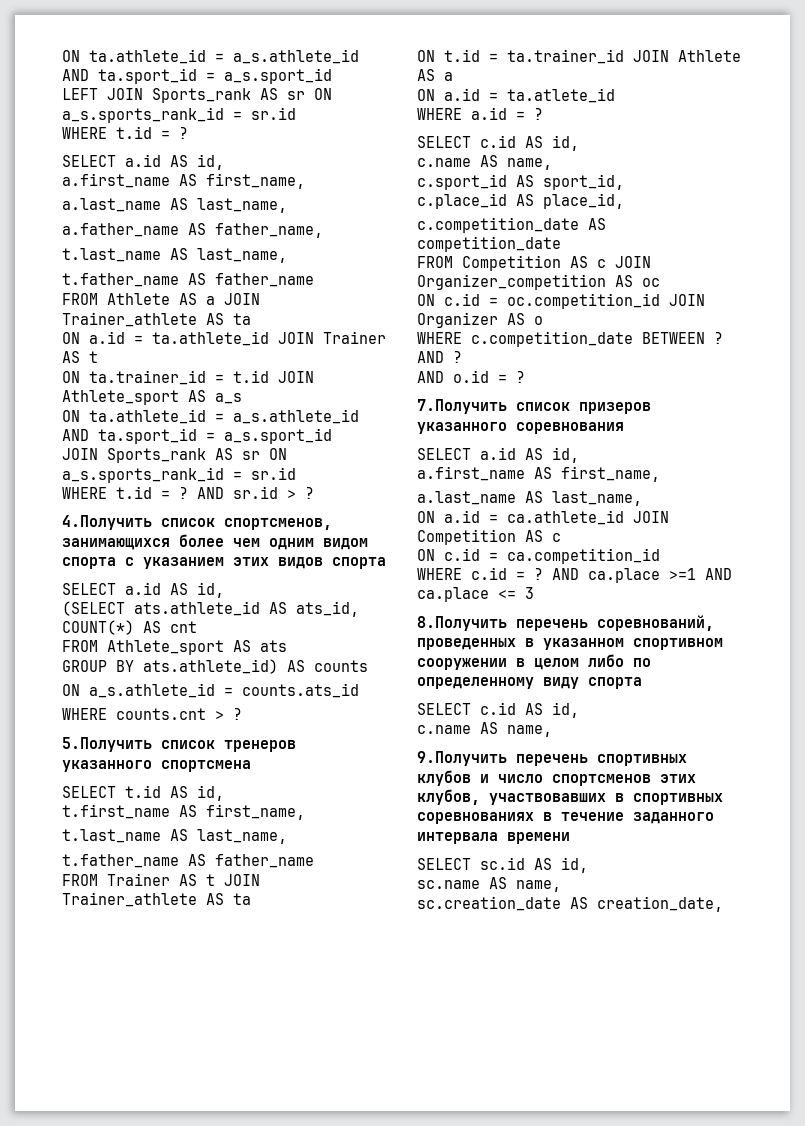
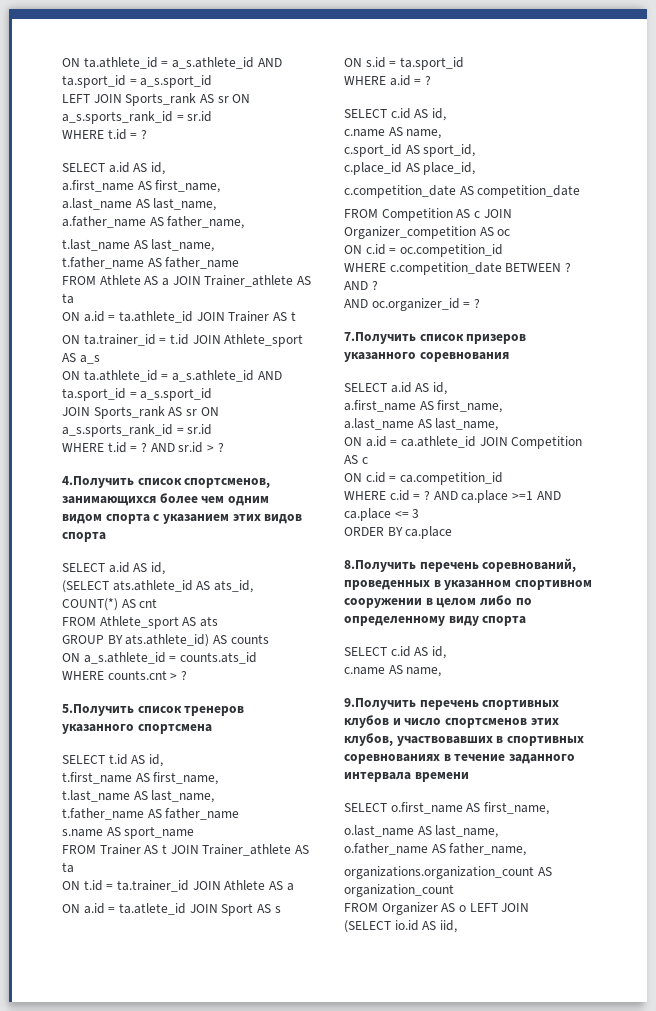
+ s.name AS sport_name
- ON a.id = ta.atlete_id
+ ON a.id = ta.atlete_id JOIN Sport AS s
+ ON s.id = ta.sport_id
- ON c.id = oc.competition_id JOIN Organizer AS o
+ ON c.id = oc.competition_id
- AND o.id = ?
+ AND oc.organizer_id = ?
+ ORDER BY ca.place
- SELECT sc.id AS id,
- sc.name AS name,
- sc.creation_date AS creation_date,
+ SELECT o.first_name AS first_name,
+ o.last_name AS last_name,
+ o.father_name AS father_name,
+ organizations.organization_count AS organization_count
+ FROM Organizer AS o LEFT JOIN
+ (SELECT io.id AS iid,

